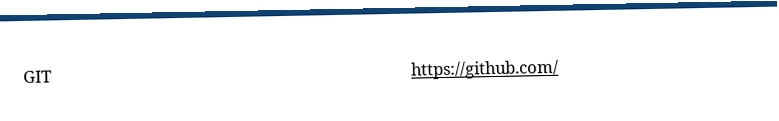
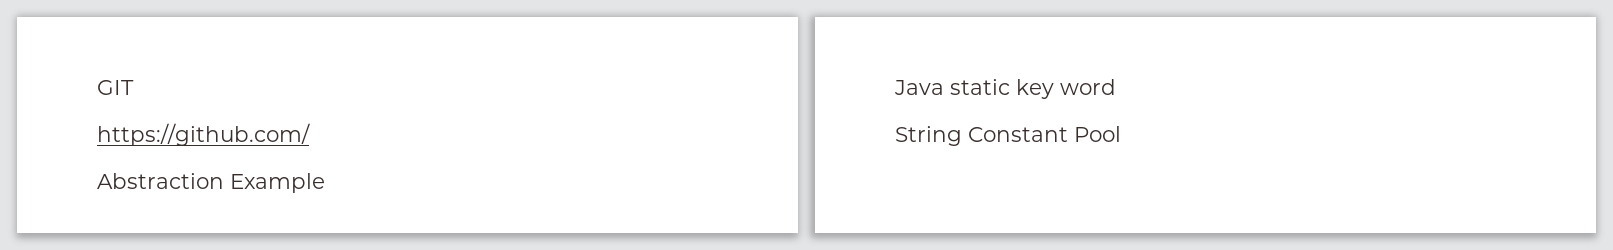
+ Abstraction Example
+ Java static key word
+ String Constant Pool

